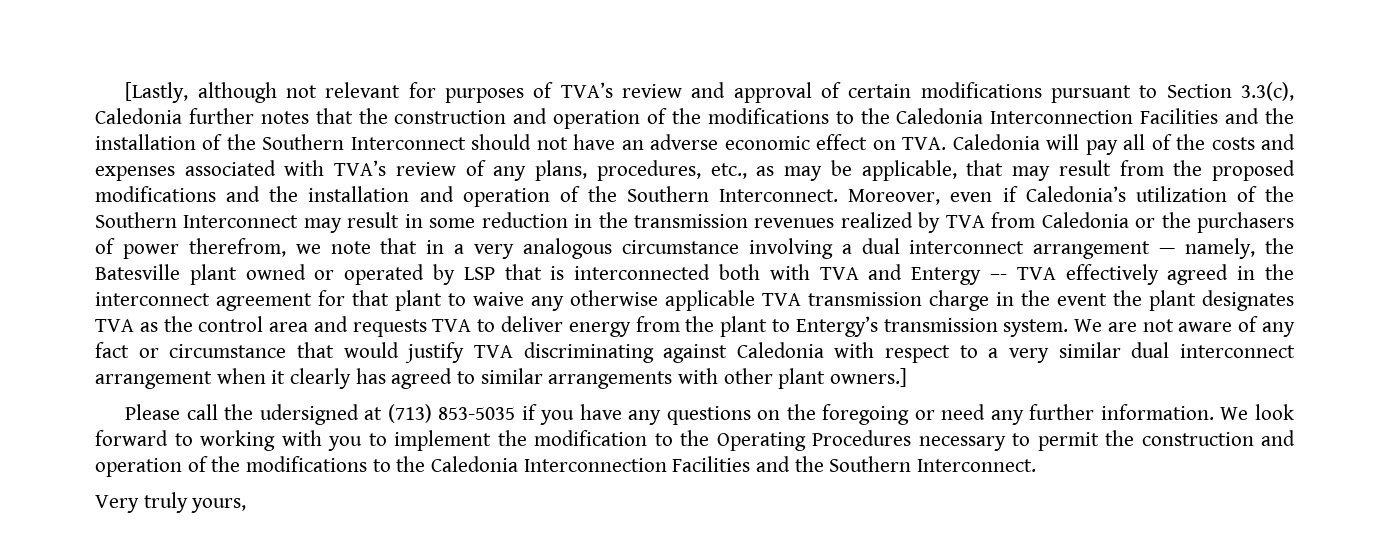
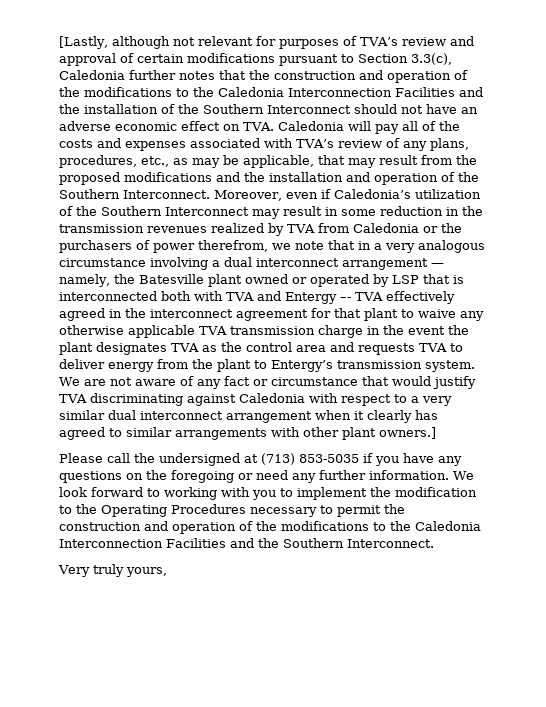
- Please call the udersigned at (713) 853-5035 if you have any questions on the foregoing or need any further information.
+ Please call the undersigned at (713) 853-5035 if you have any questions on the foregoing or need any further information.

